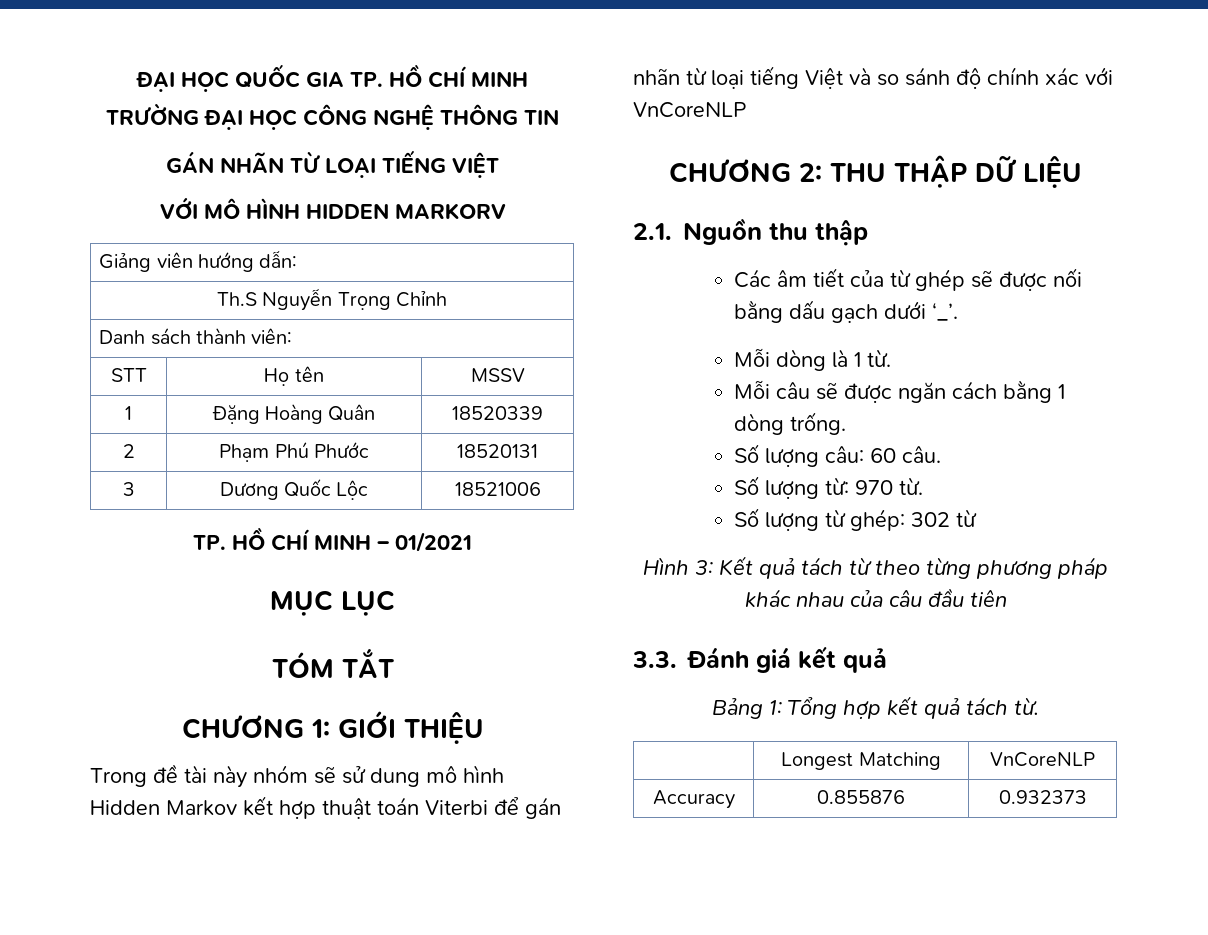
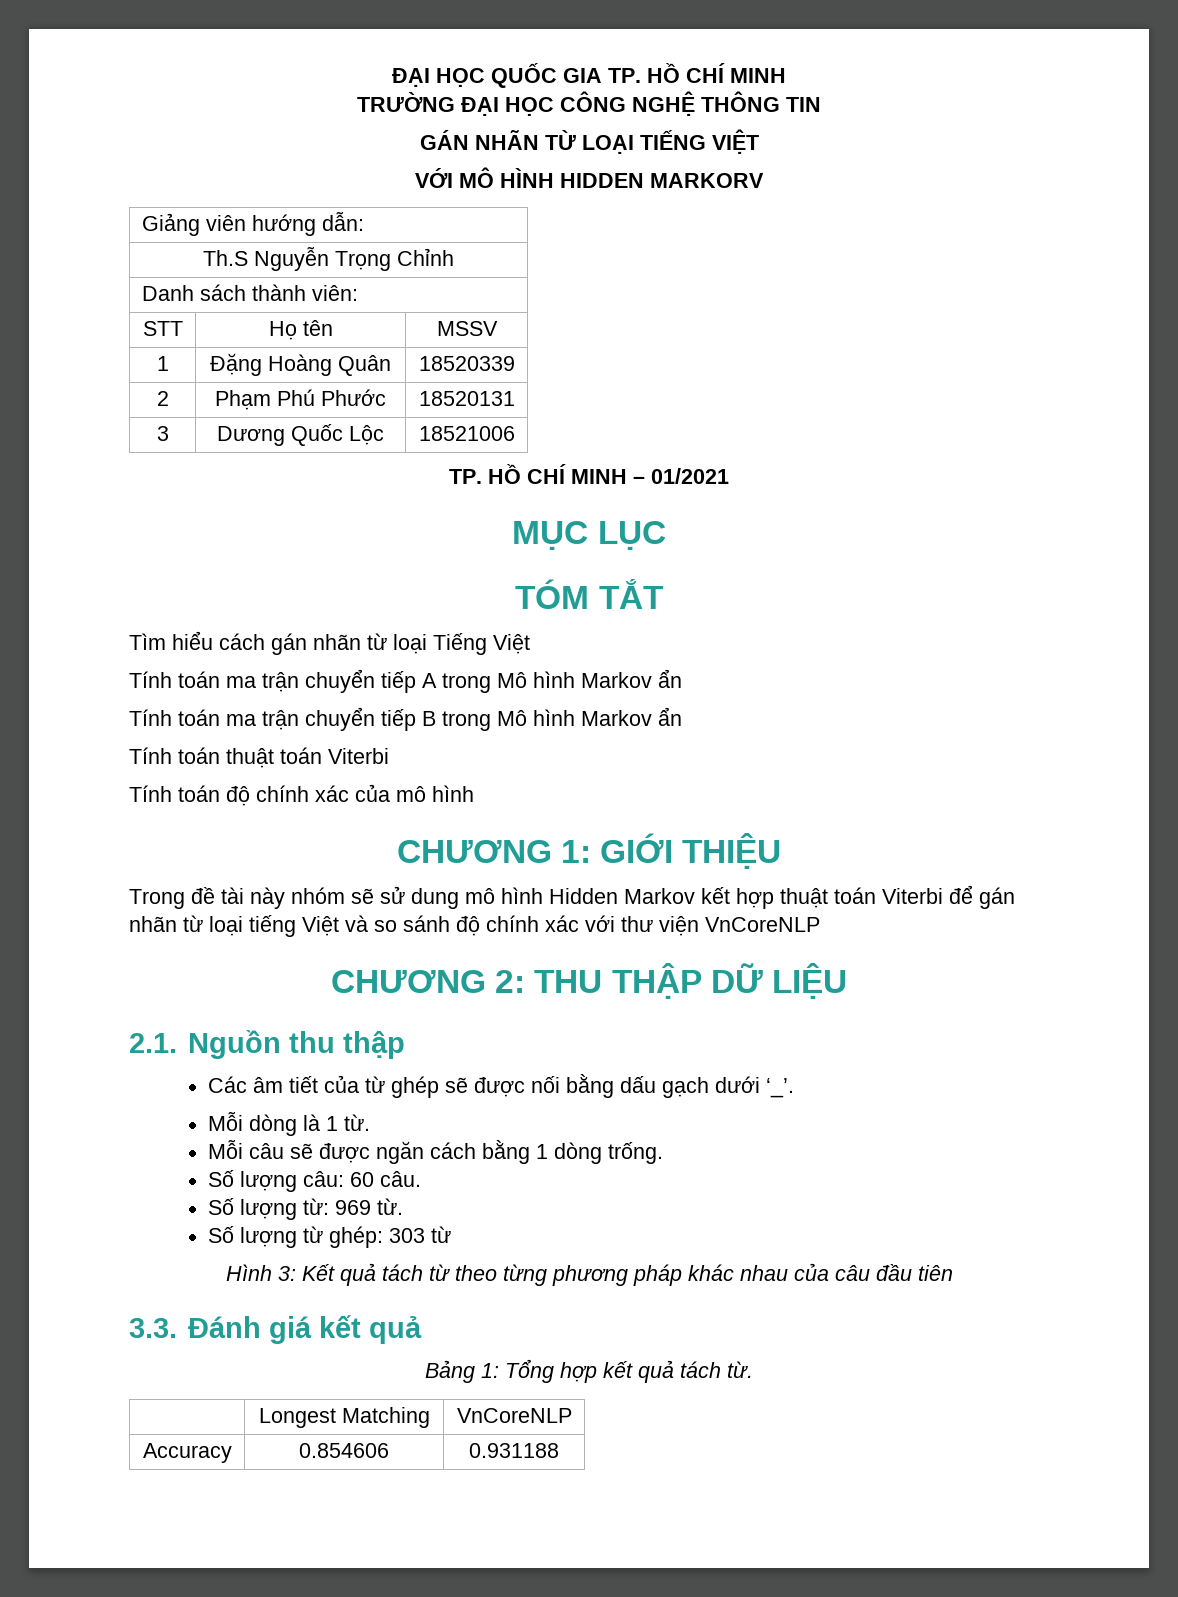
+ Tìm hiểu cách gán nhãn từ loại Tiếng Việt
+ Tính toán ma trận chuyển tiếp A trong Mô hình Markov ẩn
+ Tính toán ma trận chuyển tiếp B trong Mô hình Markov ẩn
+ Tính toán thuật toán Viterbi
+ Tính toán độ chính xác của mô hình
- Trong đề tài này nhóm sẽ sử dung mô hình Hidden Markov kết hợp thuật toán Viterbi để gán nhãn từ loại tiếng Việt và so sánh độ chính xác với VnCoreNLP
+ Trong đề tài này nhóm sẽ sử dung mô hình Hidden Markov kết hợp thuật toán Viterbi để gán nhãn từ loại tiếng Việt và so sánh độ chính xác với thư viện VnCoreNLP
- Số lượng từ: 970 từ.
+ Số lượng từ: 969 từ.
- Số lượng từ ghép: 302 từ
+ Số lượng từ ghép: 303 từ
- Accuracy | 0.855876 | 0.932373
+ Accuracy | 0.854606 | 0.931188

